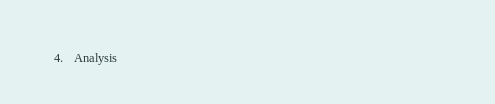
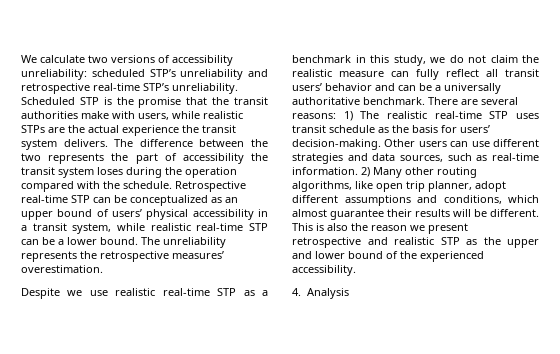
+ We calculate two versions of accessibility unreliability: scheduled STP’s unreliability and retrospective real-time STP’s unreliability. Scheduled STP is the promise that the transit authorities make with users, while realistic STPs are the actual experience the transit system delivers. The difference between the two represents the part of accessibility the transit system loses during the operation compared with the schedule. Retrospective real-time STP can be conceptualized as an upper bound of users’ physical accessibility in a transit system, while realistic real-time STP can be a lower bound. The unreliability represents the retrospective measures’ overestimation.
+ Despite we use realistic real-time STP as a benchmark in this study, we do not claim the realistic measure can fully reflect all transit users’ behavior and can be a universally authoritative benchmark. There are several reasons: 1) The realistic real-time STP uses transit schedule as the basis for users’ decision-making. Other users can use different strategies and data sources, such as real-time information. 2) Many other routing algorithms, like open trip planner, adopt different assumptions and conditions, which almost guarantee their results will be different. This is also the reason we present retrospective and realistic STP as the upper and lower bound of the experienced accessibility.

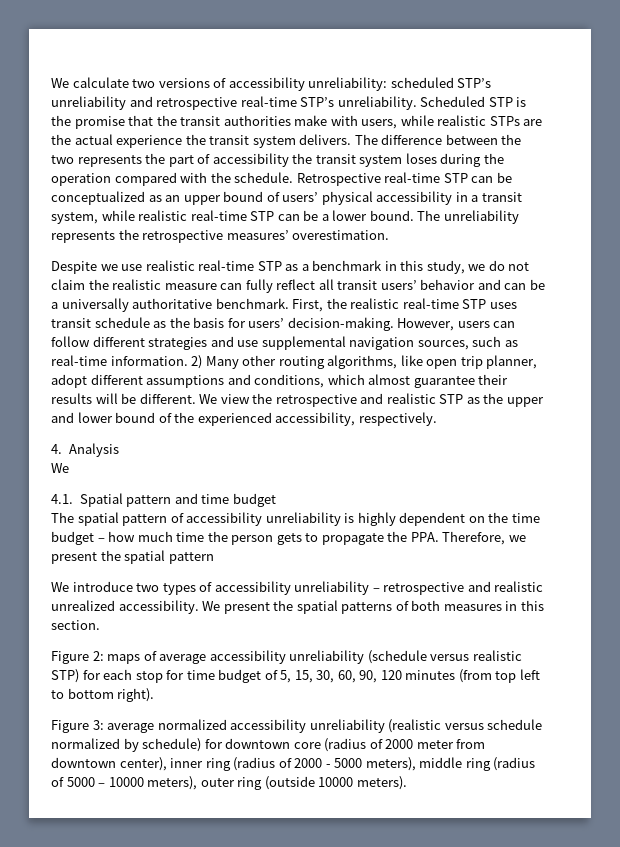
- There are several reasons: 1) The realistic real-time STP uses transit schedule as the basis for users’ decision-making.
+ First, the realistic real-time STP uses transit schedule as the basis for users’ decision-making.
- Other users can use different strategies and data sources, such as real-time information.
+ However, users can follow different strategies and use supplemental navigation sources, such as real-time information.
- This is also the reason we present retrospective and realistic STP as the upper and lower bound of the experienced accessibility.
+ We view the retrospective and realistic STP as the upper and lower bound of the experienced accessibility, respectively.
  4. Analysis
+ We
+ 4.1. Spatial pattern and time budget
+ The spatial pattern of accessibility unreliability is highly dependent on the time budget – how much time the person gets to propagate the PPA. Therefore, we present the spatial pattern
+ We introduce two types of accessibility unreliability – retrospective and realistic unrealized accessibility. We present the spatial patterns of both measures in this section.
+ Figure 2: maps of average accessibility unreliability (schedule versus realistic STP) for each stop for time budget of 5, 15, 30, 60, 90, 120 minutes (from top left to bottom right).
+ Figure 3: average normalized accessibility unreliability (realistic versus schedule normalized by schedule) for downtown core (radius of 2000 meter from downtown center), inner ring (radius of 2000 - 5000 meters), middle ring (radius of 5000 – 10000 meters), outer ring (outside 10000 meters).

